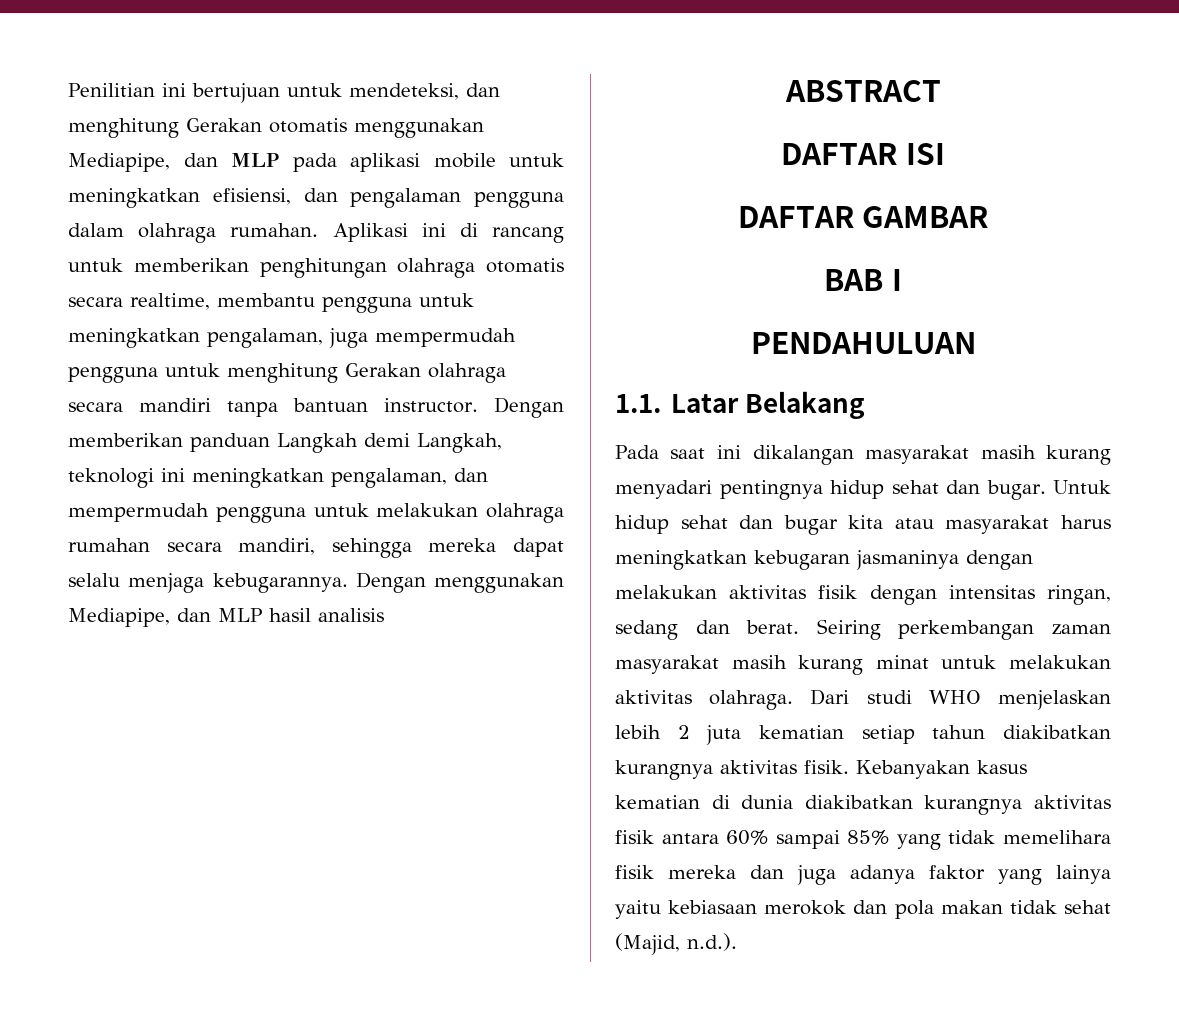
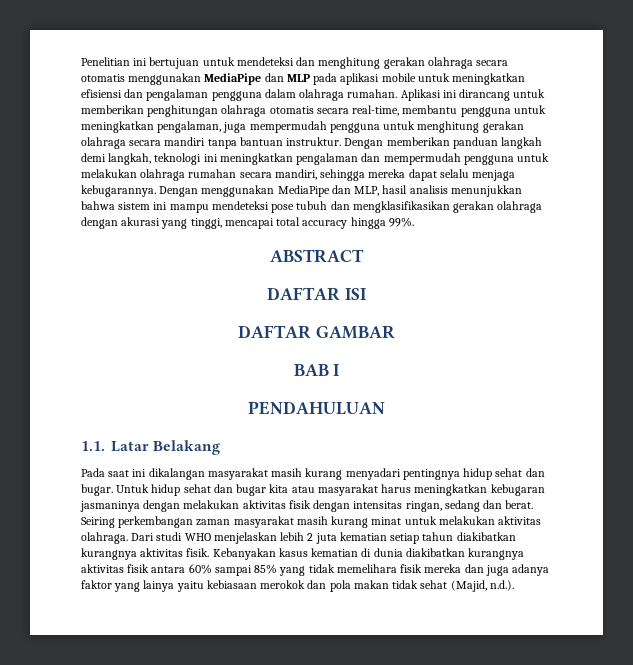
- Penilitian ini bertujuan untuk mendeteksi, dan menghitung Gerakan otomatis menggunakan Mediapipe, dan MLP pada aplikasi mobile untuk meningkatkan efisiensi, dan pengalaman pengguna dalam olahraga rumahan.
+ Penelitian ini bertujuan untuk mendeteksi dan menghitung gerakan olahraga secara otomatis menggunakan MediaPipe dan MLP pada aplikasi mobile untuk meningkatkan efisiensi dan pengalaman pengguna dalam olahraga rumahan.
- Aplikasi ini di rancang untuk memberikan penghitungan olahraga otomatis secara realtime, membantu pengguna untuk meningkatkan pengalaman, juga mempermudah pengguna untuk menghitung Gerakan olahraga secara mandiri tanpa bantuan instructor.
+ Aplikasi ini dirancang untuk memberikan penghitungan olahraga otomatis secara real-time, membantu pengguna untuk meningkatkan pengalaman, juga mempermudah pengguna untuk menghitung gerakan olahraga secara mandiri tanpa bantuan instruktur.
- Dengan memberikan panduan Langkah demi Langkah, teknologi ini meningkatkan pengalaman, dan mempermudah pengguna untuk melakukan olahraga rumahan secara mandiri, sehingga mereka dapat selalu menjaga kebugarannya.
+ Dengan memberikan panduan langkah demi langkah, teknologi ini meningkatkan pengalaman dan mempermudah pengguna untuk melakukan olahraga rumahan secara mandiri, sehingga mereka dapat selalu menjaga kebugarannya.
- Dengan menggunakan Mediapipe, dan MLP hasil analisis
+ Dengan menggunakan MediaPipe dan MLP, hasil analisis menunjukkan bahwa sistem ini mampu mendeteksi pose tubuh dan mengklasifikasikan gerakan olahraga dengan akurasi yang tinggi, mencapai total accuracy hingga 99%.

